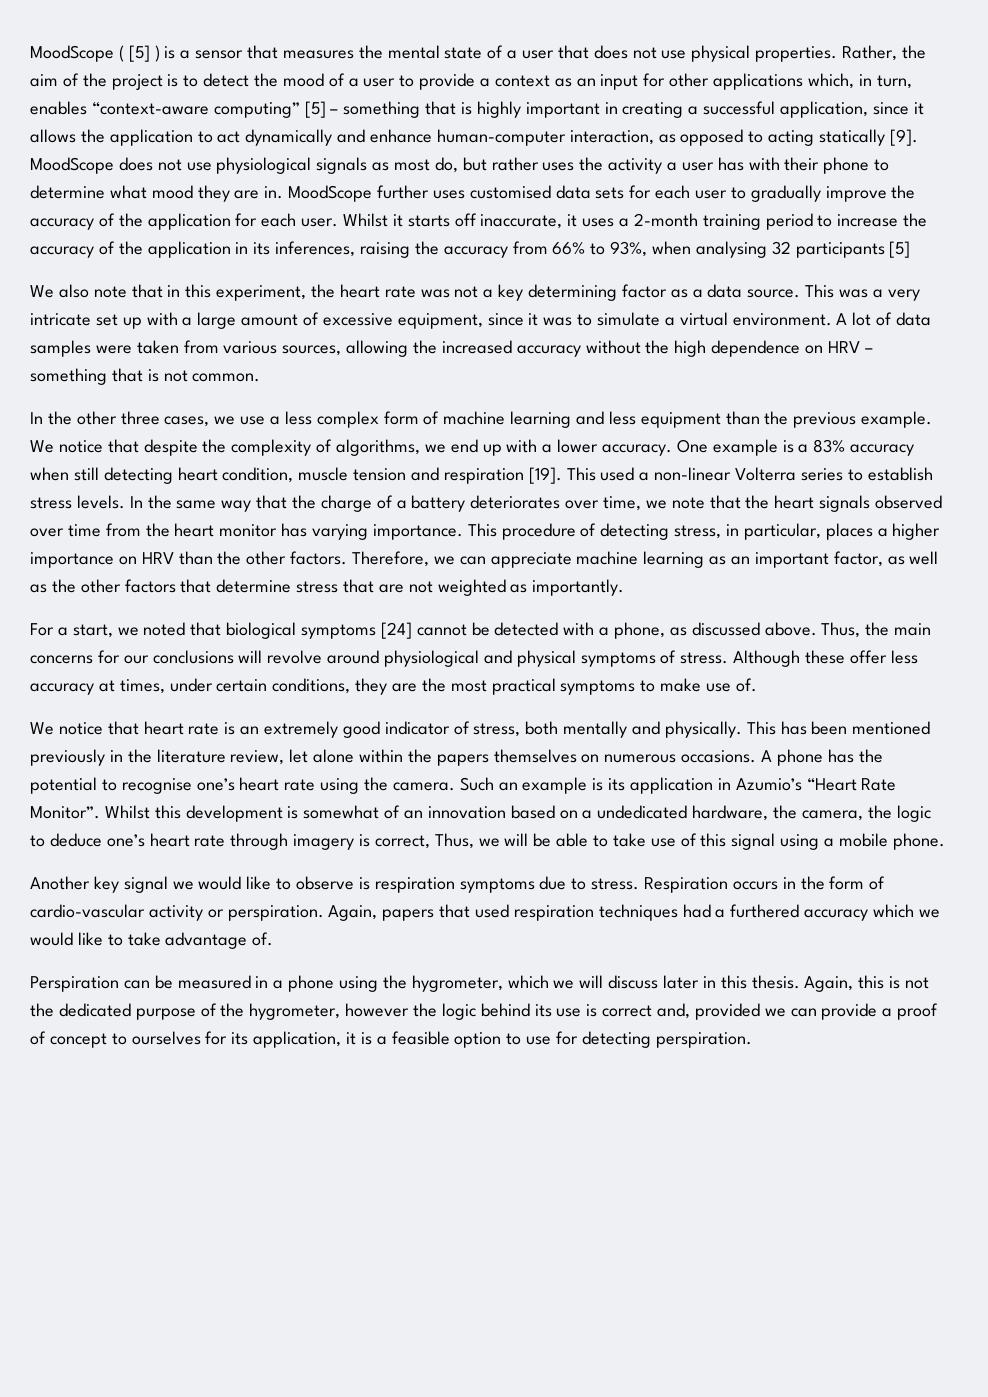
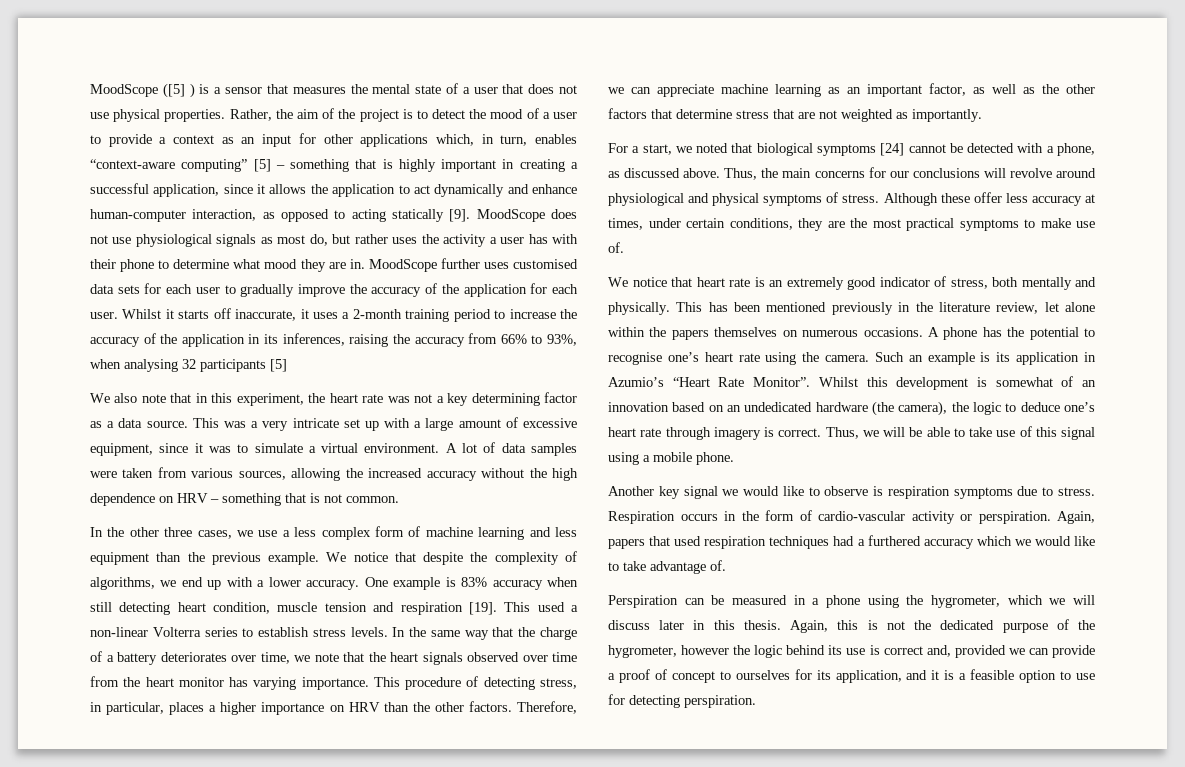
- MoodScope ( [5] ) is a sensor that measures the mental state of a user that does not use physical properties.
+ MoodScope ([5] ) is a sensor that measures the mental state of a user that does not use physical properties.
- One example is a 83% accuracy when still detecting heart condition, muscle tension and respiration [19].
+ One example is 83% accuracy when still detecting heart condition, muscle tension and respiration [19].
- Whilst this development is somewhat of an innovation based on a undedicated hardware, the camera, the logic to deduce one’s heart rate through imagery is correct, Thus, we will be able to take use of this signal using a mobile phone.
+ Whilst this development is somewhat of an innovation based on an undedicated hardware (the camera), the logic to deduce one’s heart rate through imagery is correct. Thus, we will be able to take use of this signal using a mobile phone.
- Again, this is not the dedicated purpose of the hygrometer, however the logic behind its use is correct and, provided we can provide a proof of concept to ourselves for its application, it is a feasible option to use for detecting perspiration.
+ Again, this is not the dedicated purpose of the hygrometer, however the logic behind its use is correct and, provided we can provide a proof of concept to ourselves for its application, and it is a feasible option to use for detecting perspiration.

